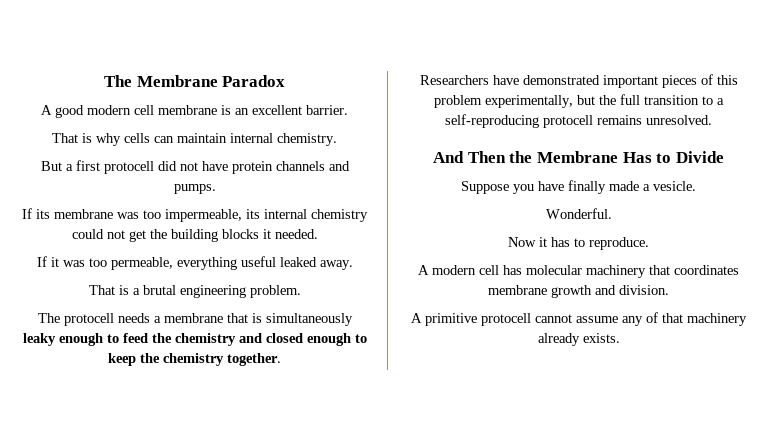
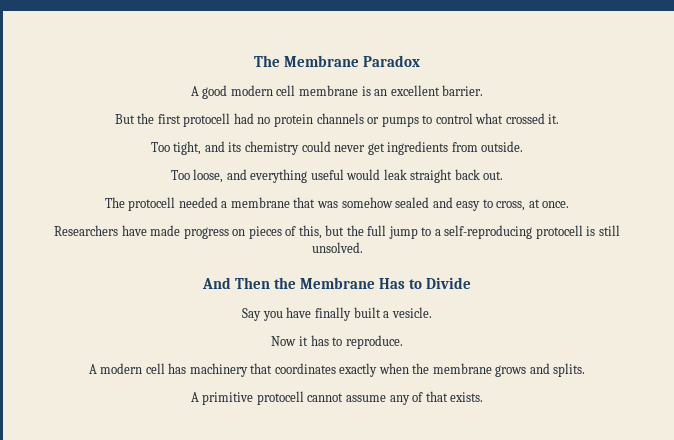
- That is why cells can maintain internal chemistry.
- But a first protocell did not have protein channels and pumps.
- If its membrane was too impermeable, its internal chemistry could not get the building blocks it needed.
- If it was too permeable, everything useful leaked away.
- That is a brutal engineering problem.
+ But the first protocell had no protein channels or pumps to control what crossed it.
+ Too tight, and its chemistry could never get ingredients from outside.
+ Too loose, and everything useful would leak straight back out.
- The protocell needs a membrane that is simultaneously leaky enough to feed the chemistry and closed enough to keep the chemistry together.
- Researchers have demonstrated important pieces of this problem experimentally, but the full transition to a self-reproducing protocell remains unresolved.
+ The protocell needed a membrane that was somehow sealed and easy to cross, at once.
+ Researchers have made progress on pieces of this, but the full jump to a self-reproducing protocell is still unsolved.
- Suppose you have finally made a vesicle.
+ Say you have finally built a vesicle.
- Wonderful.
- A modern cell has molecular machinery that coordinates membrane growth and division.
+ A modern cell has machinery that coordinates exactly when the membrane grows and splits.
- A primitive protocell cannot assume any of that machinery already exists.
+ A primitive protocell cannot assume any of that exists.

